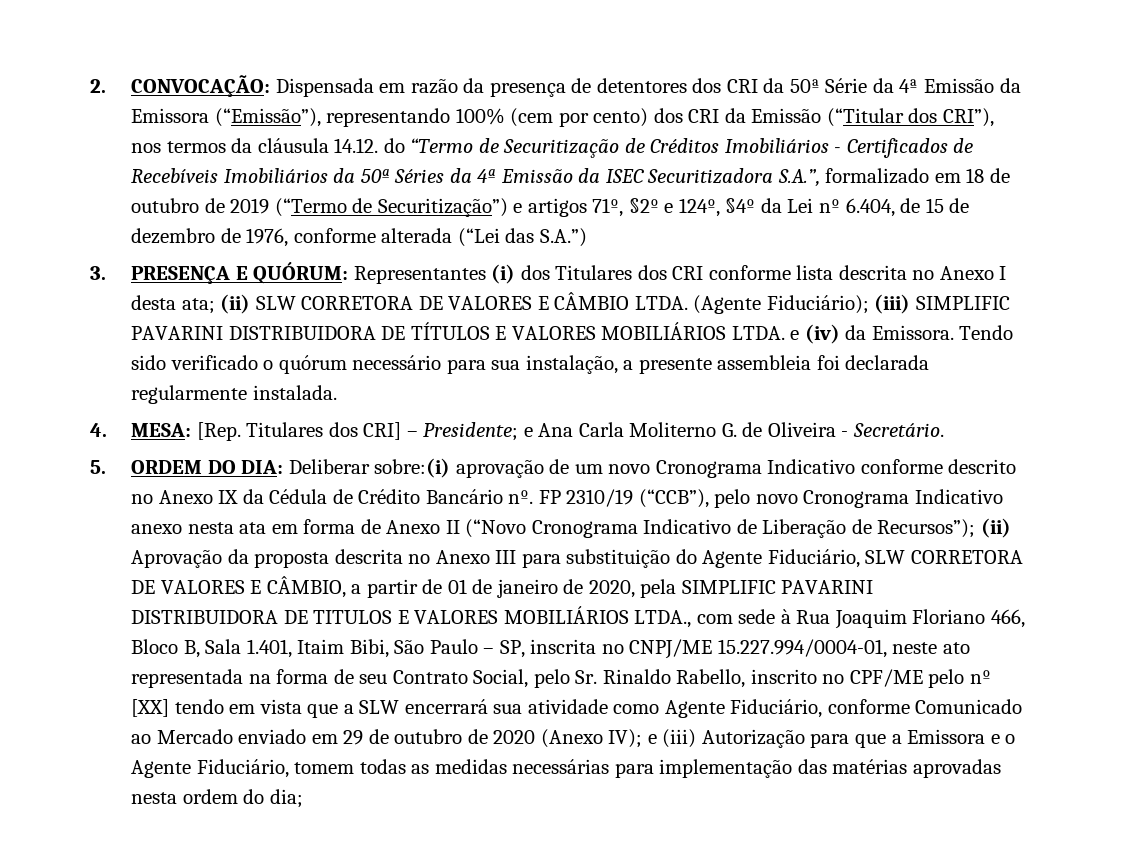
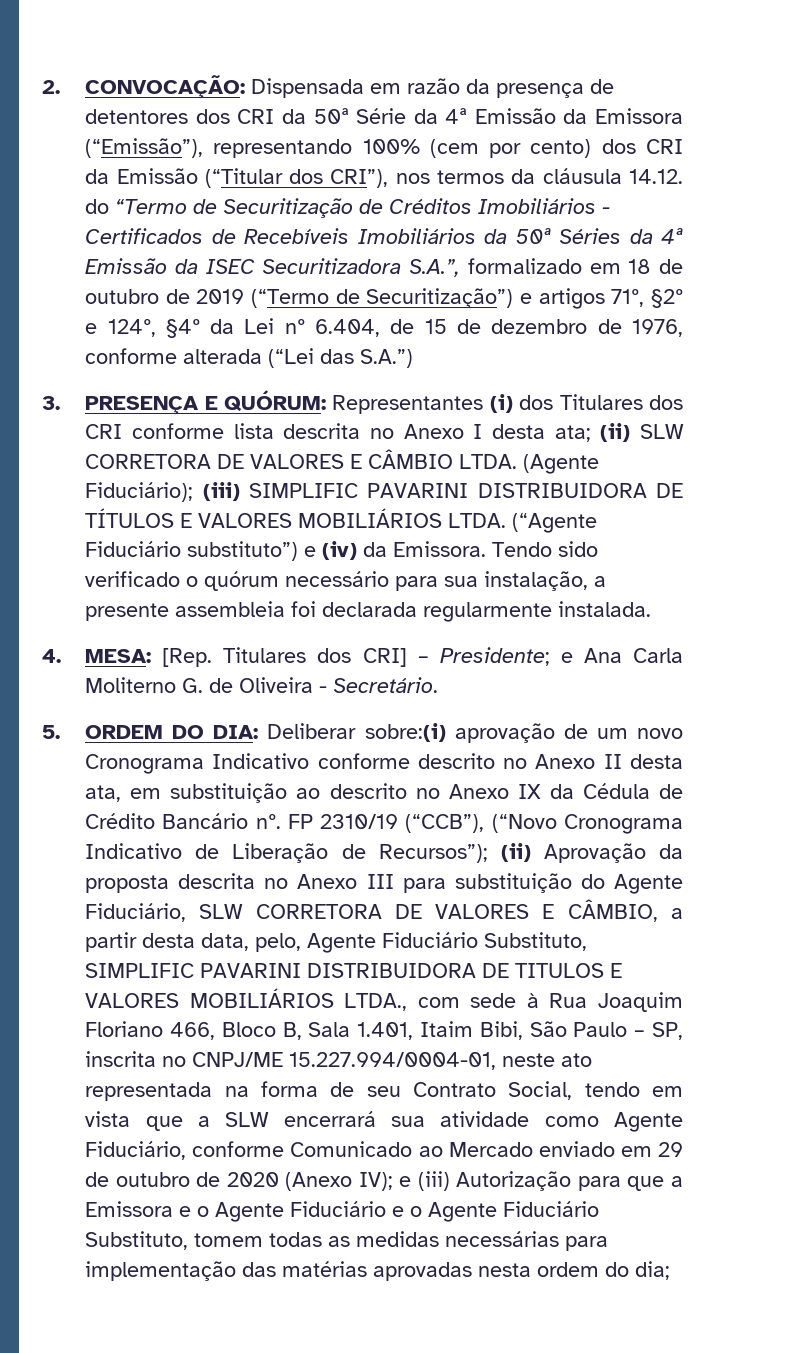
- (Agente Fiduciário); (iii) SIMPLIFIC PAVARINI DISTRIBUIDORA DE TÍTULOS E VALORES MOBILIÁRIOS LTDA. e (iv) da Emissora.
+ (Agente Fiduciário); (iii) SIMPLIFIC PAVARINI DISTRIBUIDORA DE TÍTULOS E VALORES MOBILIÁRIOS LTDA. (“Agente Fiduciário substituto”) e (iv) da Emissora.
- 5. ORDEM DO DIA: Deliberar sobre:(i) aprovação de um novo Cronograma Indicativo conforme descrito no Anexo IX da Cédula de Crédito Bancário nº.
+ 5. ORDEM DO DIA: Deliberar sobre:(i) aprovação de um novo Cronograma Indicativo conforme descrito no Anexo II desta ata, em substituição ao descrito no Anexo IX da Cédula de Crédito Bancário nº.
- FP 2310/19 (“CCB”), pelo novo Cronograma Indicativo anexo nesta ata em forma de Anexo II (“Novo Cronograma Indicativo de Liberação de Recursos”);
+ FP 2310/19 (“CCB”), (“Novo Cronograma Indicativo de Liberação de Recursos”);
- (ii) Aprovação da proposta descrita no Anexo III para substituição do Agente Fiduciário, SLW CORRETORA DE VALORES E CÂMBIO, a partir de 01 de janeiro de 2020, pela SIMPLIFIC PAVARINI DISTRIBUIDORA DE TITULOS E VALORES MOBILIÁRIOS LTDA., com sede à Rua Joaquim Floriano 466, Bloco B, Sala 1.401, Itaim Bibi, São Paulo – SP, inscrita no CNPJ/ME 15.227.994/0004-01, neste ato representada na forma de seu Contrato Social, pelo Sr. Rinaldo Rabello, inscrito no CPF/ME pelo nº [XX] tendo em vista que a SLW encerrará sua atividade como Agente Fiduciário, conforme Comunicado ao Mercado enviado em 29 de outubro de 2020 (Anexo IV);
+ (ii) Aprovação da proposta descrita no Anexo III para substituição do Agente Fiduciário, SLW CORRETORA DE VALORES E CÂMBIO, a partir desta data, pelo, Agente Fiduciário Substituto, SIMPLIFIC PAVARINI DISTRIBUIDORA DE TITULOS E VALORES MOBILIÁRIOS LTDA., com sede à Rua Joaquim Floriano 466, Bloco B, Sala 1.401, Itaim Bibi, São Paulo – SP, inscrita no CNPJ/ME 15.227.994/0004-01, neste ato representada na forma de seu Contrato Social, tendo em vista que a SLW encerrará sua atividade como Agente Fiduciário, conforme Comunicado ao Mercado enviado em 29 de outubro de 2020 (Anexo IV);
- e (iii) Autorização para que a Emissora e o Agente Fiduciário, tomem todas as medidas necessárias para implementação das matérias aprovadas nesta ordem do dia;
+ e (iii) Autorização para que a Emissora e o Agente Fiduciário e o Agente Fiduciário Substituto, tomem todas as medidas necessárias para implementação das matérias aprovadas nesta ordem do dia;

